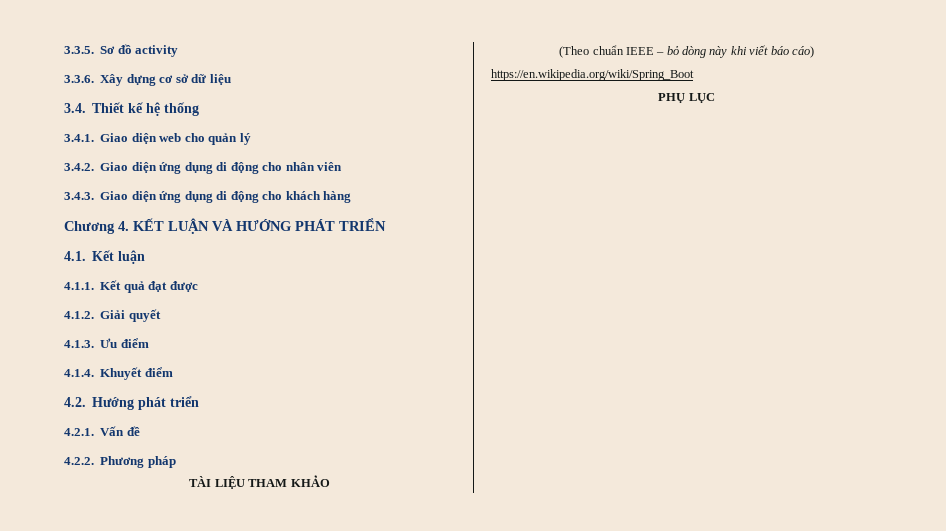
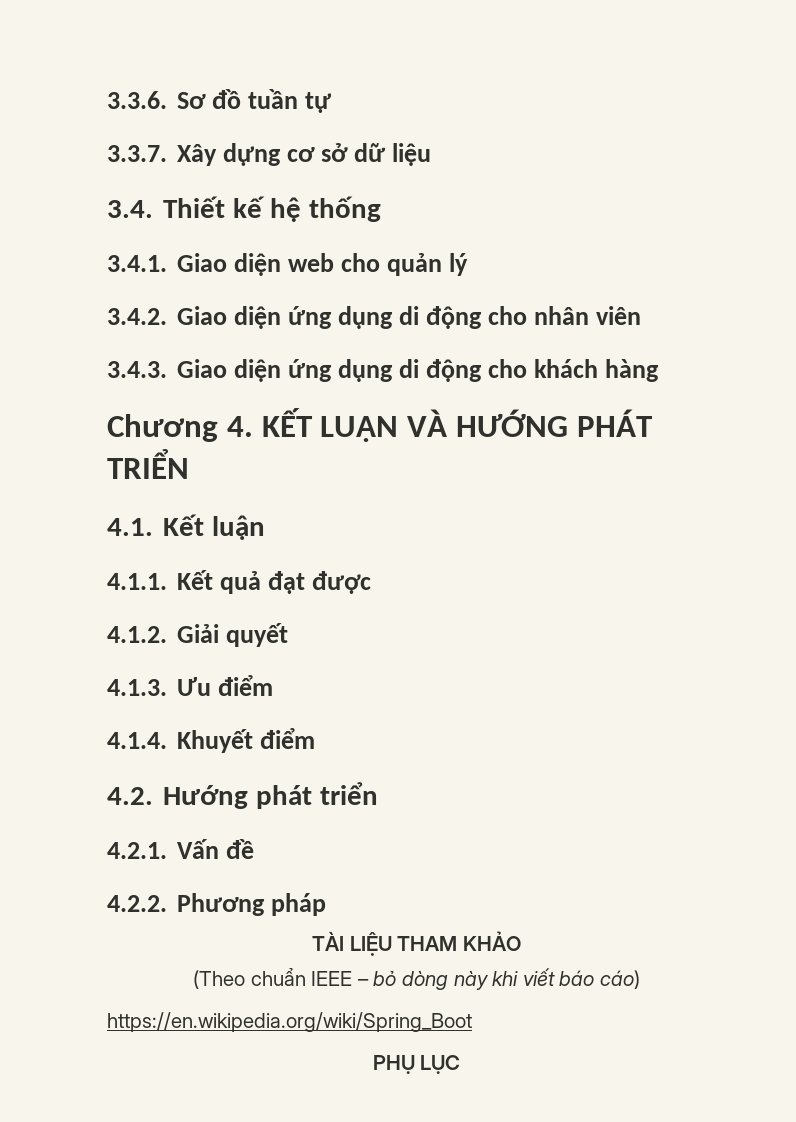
- 3.3.5. Sơ đồ activity
- 3.3.6. Xây dựng cơ sở dữ liệu
+ 3.3.6. Sơ đồ tuần tự
+ 3.3.7. Xây dựng cơ sở dữ liệu

